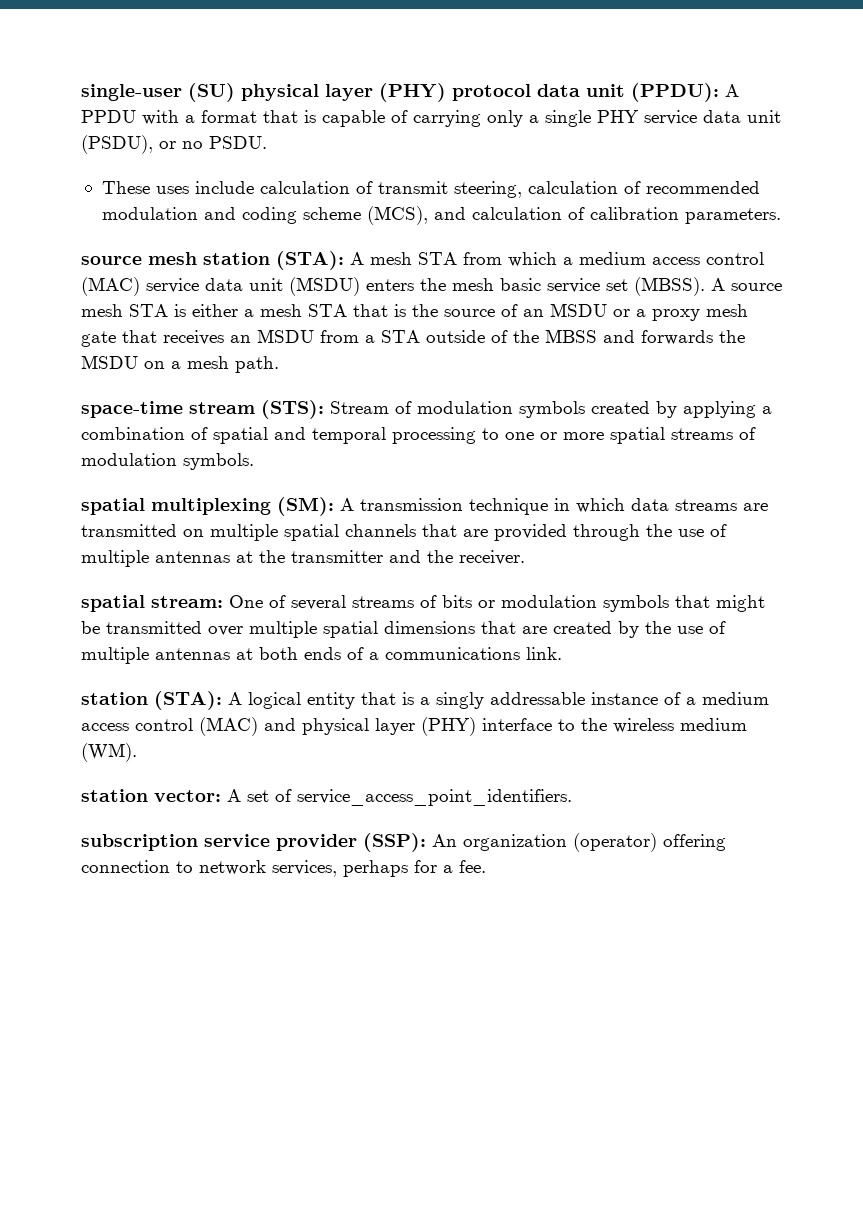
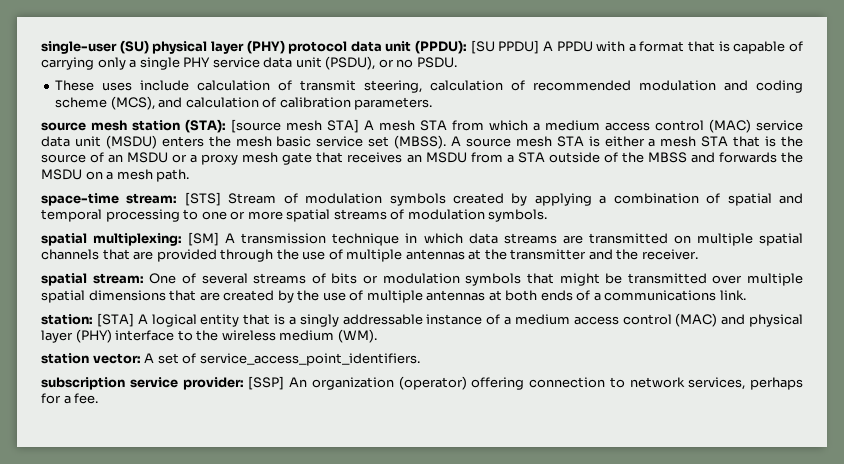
- single-user (SU) physical layer (PHY) protocol data unit (PPDU): A PPDU with a format that is capable of carrying only a single PHY service data unit (PSDU), or no PSDU.
+ single-user (SU) physical layer (PHY) protocol data unit (PPDU): [SU PPDU] A PPDU with a format that is capable of carrying only a single PHY service data unit (PSDU), or no PSDU.
- source mesh station (STA): A mesh STA from which a medium access control (MAC) service data unit (MSDU) enters the mesh basic service set (MBSS).
+ source mesh station (STA): [source mesh STA] A mesh STA from which a medium access control (MAC) service data unit (MSDU) enters the mesh basic service set (MBSS).
- space-time stream (STS): Stream of modulation symbols created by applying a combination of spatial and temporal processing to one or more spatial streams of modulation symbols.
+ space-time stream: [STS] Stream of modulation symbols created by applying a combination of spatial and temporal processing to one or more spatial streams of modulation symbols.
- spatial multiplexing (SM): A transmission technique in which data streams are transmitted on multiple spatial channels that are provided through the use of multiple antennas at the transmitter and the receiver.
+ spatial multiplexing: [SM] A transmission technique in which data streams are transmitted on multiple spatial channels that are provided through the use of multiple antennas at the transmitter and the receiver.
- station (STA): A logical entity that is a singly addressable instance of a medium access control (MAC) and physical layer (PHY) interface to the wireless medium (WM).
+ station: [STA] A logical entity that is a singly addressable instance of a medium access control (MAC) and physical layer (PHY) interface to the wireless medium (WM).
- subscription service provider (SSP): An organization (operator) offering connection to network services, perhaps for a fee.
+ subscription service provider: [SSP] An organization (operator) offering connection to network services, perhaps for a fee.

